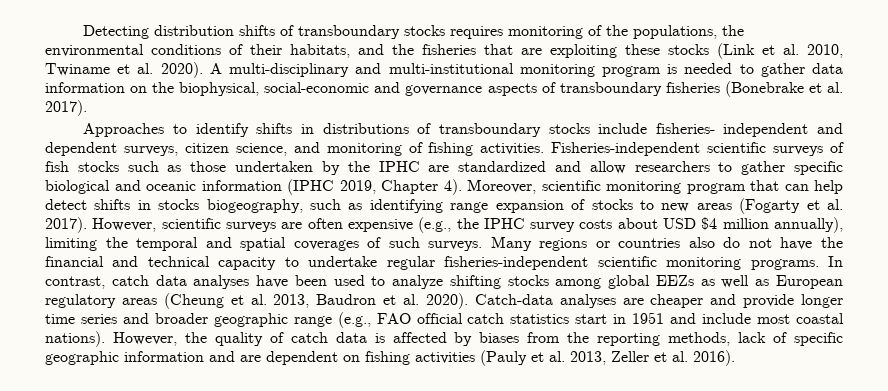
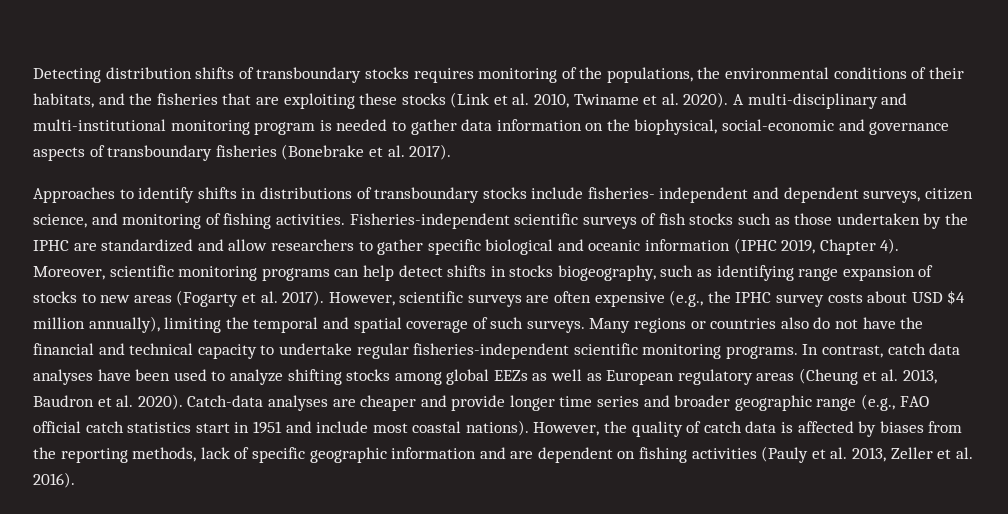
- Moreover, scientific monitoring program that can help detect shifts in stocks biogeography, such as identifying range expansion of stocks to new areas (Fogarty et al. 2017).
+ Moreover, scientific monitoring programs can help detect shifts in stocks biogeography, such as identifying range expansion of stocks to new areas (Fogarty et al. 2017).
- However, scientific surveys are often expensive (e.g., the IPHC survey costs about USD $4 million annually), limiting the temporal and spatial coverages of such surveys.
+ However, scientific surveys are often expensive (e.g., the IPHC survey costs about USD $4 million annually), limiting the temporal and spatial coverage of such surveys.

